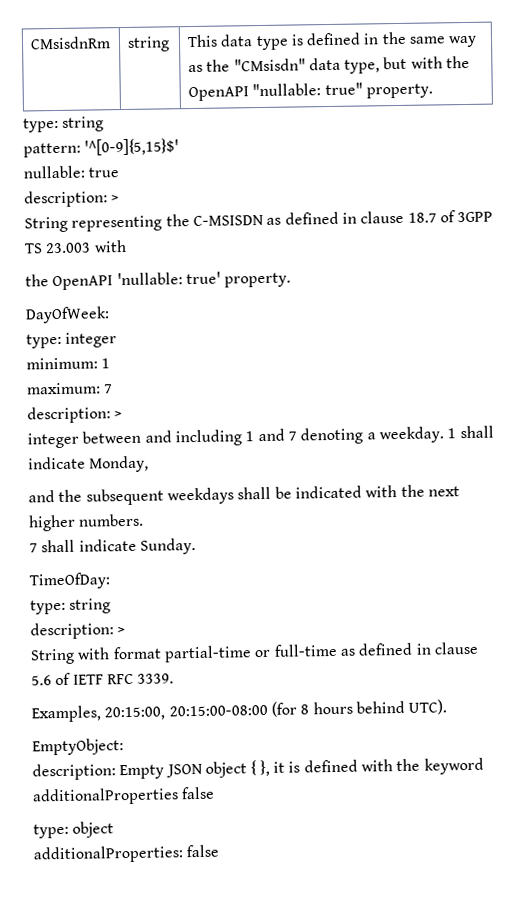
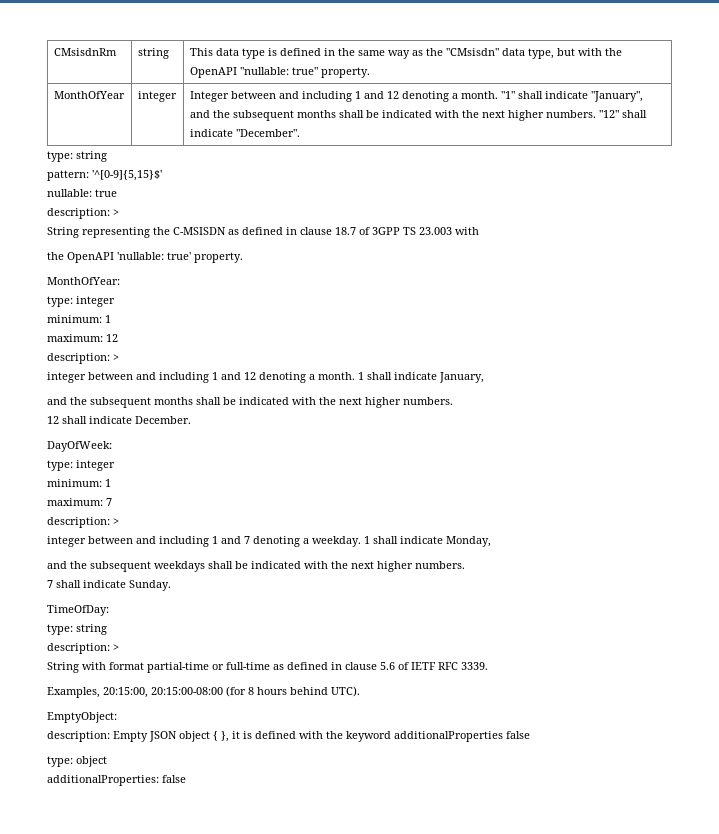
+ MonthOfYear | integer | Integer between and including 1 and 12 denoting a month. "1" shall indicate "January", and the subsequent months shall be indicated with the next higher numbers. "12" shall indicate "December".
+ MonthOfYear:
+ type: integer
+ minimum: 1
+ maximum: 12
+ description: >
+ integer between and including 1 and 12 denoting a month. 1 shall indicate January,
+ and the subsequent months shall be indicated with the next higher numbers.
+ 12 shall indicate December.

